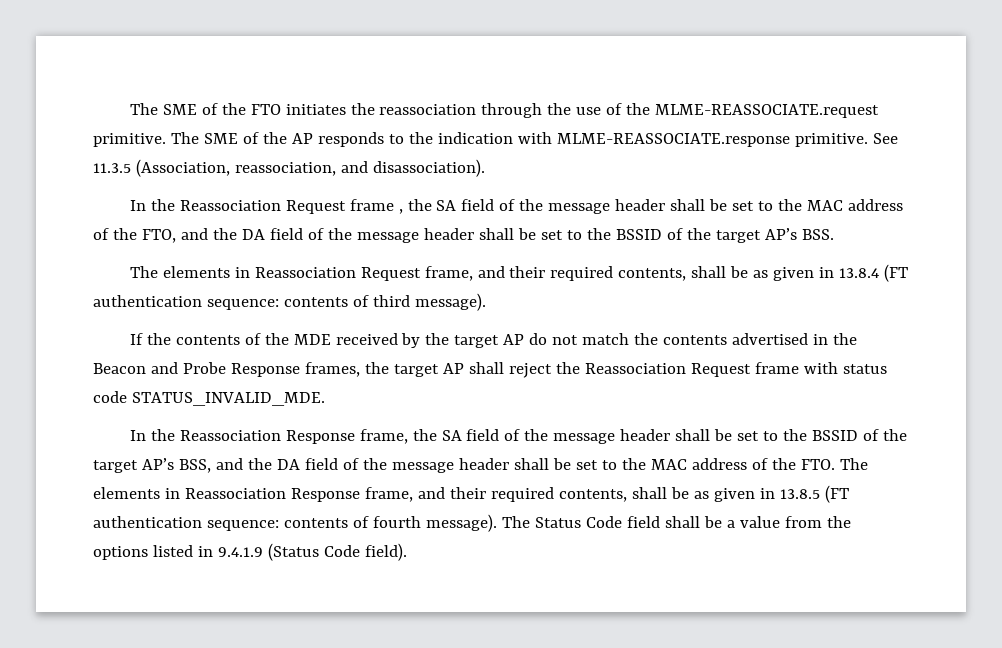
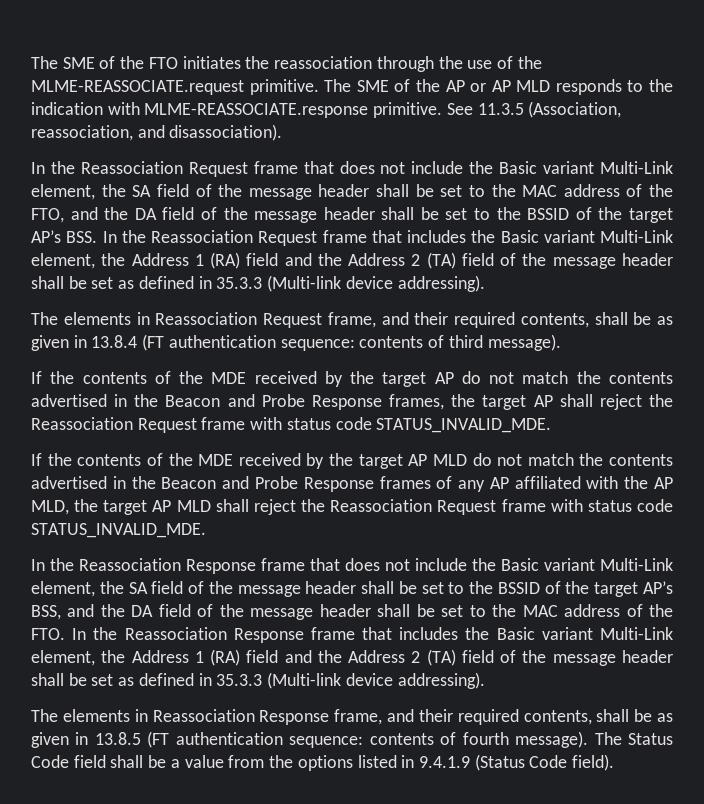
- The SME of the AP responds to the indication with MLME-REASSOCIATE.response primitive.
+ The SME of the AP or AP MLD responds to the indication with MLME-REASSOCIATE.response primitive.
- In the Reassociation Request frame , the SA field of the message header shall be set to the MAC address of the FTO, and the DA field of the message header shall be set to the BSSID of the target AP’s BSS.
+ In the Reassociation Request frame that does not include the Basic variant Multi-Link element, the SA field of the message header shall be set to the MAC address of the FTO, and the DA field of the message header shall be set to the BSSID of the target AP’s BSS. In the Reassociation Request frame that includes the Basic variant Multi-Link element, the Address 1 (RA) field and the Address 2 (TA) field of the message header shall be set as defined in 35.3.3 (Multi-link device addressing).
- In the Reassociation Response frame, the SA field of the message header shall be set to the BSSID of the target AP’s BSS, and the DA field of the message header shall be set to the MAC address of the FTO. The elements in Reassociation Response frame, and their required contents, shall be as given in 13.8.5 (FT authentication sequence: contents of fourth message).
+ If the contents of the MDE received by the target AP MLD do not match the contents advertised in the Beacon and Probe Response frames of any AP affiliated with the AP MLD, the target AP MLD shall reject the Reassociation Request frame with status code STATUS_INVALID_MDE.
+ In the Reassociation Response frame that does not include the Basic variant Multi-Link element, the SA field of the message header shall be set to the BSSID of the target AP’s BSS, and the DA field of the message header shall be set to the MAC address of the FTO. In the Reassociation Response frame that includes the Basic variant Multi-Link element, the Address 1 (RA) field and the Address 2 (TA) field of the message header shall be set as defined in 35.3.3 (Multi-link device addressing).
+ The elements in Reassociation Response frame, and their required contents, shall be as given in 13.8.5 (FT authentication sequence: contents of fourth message).

